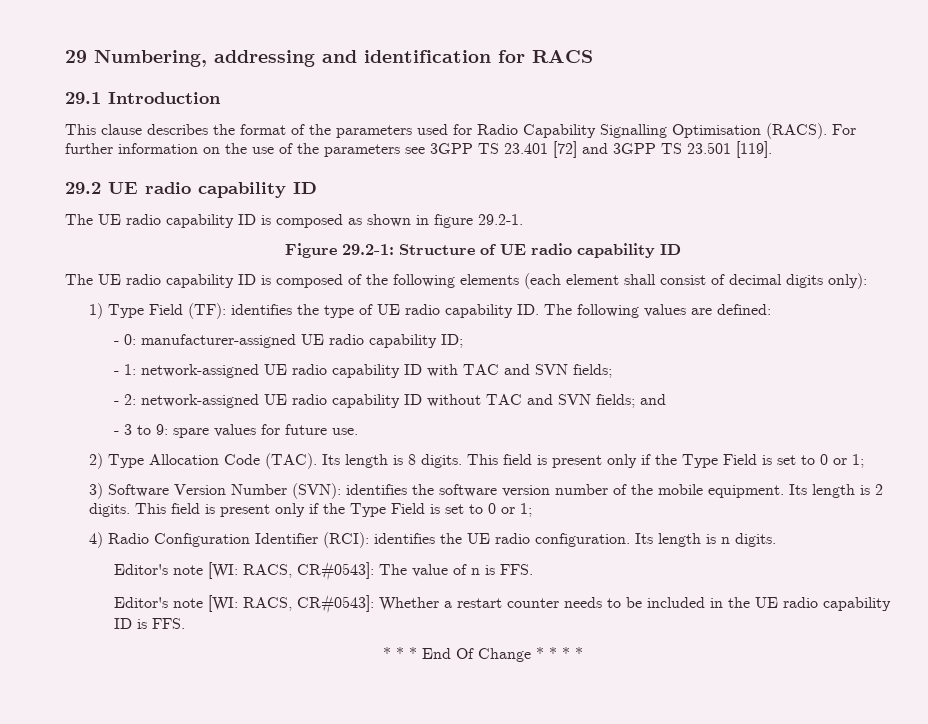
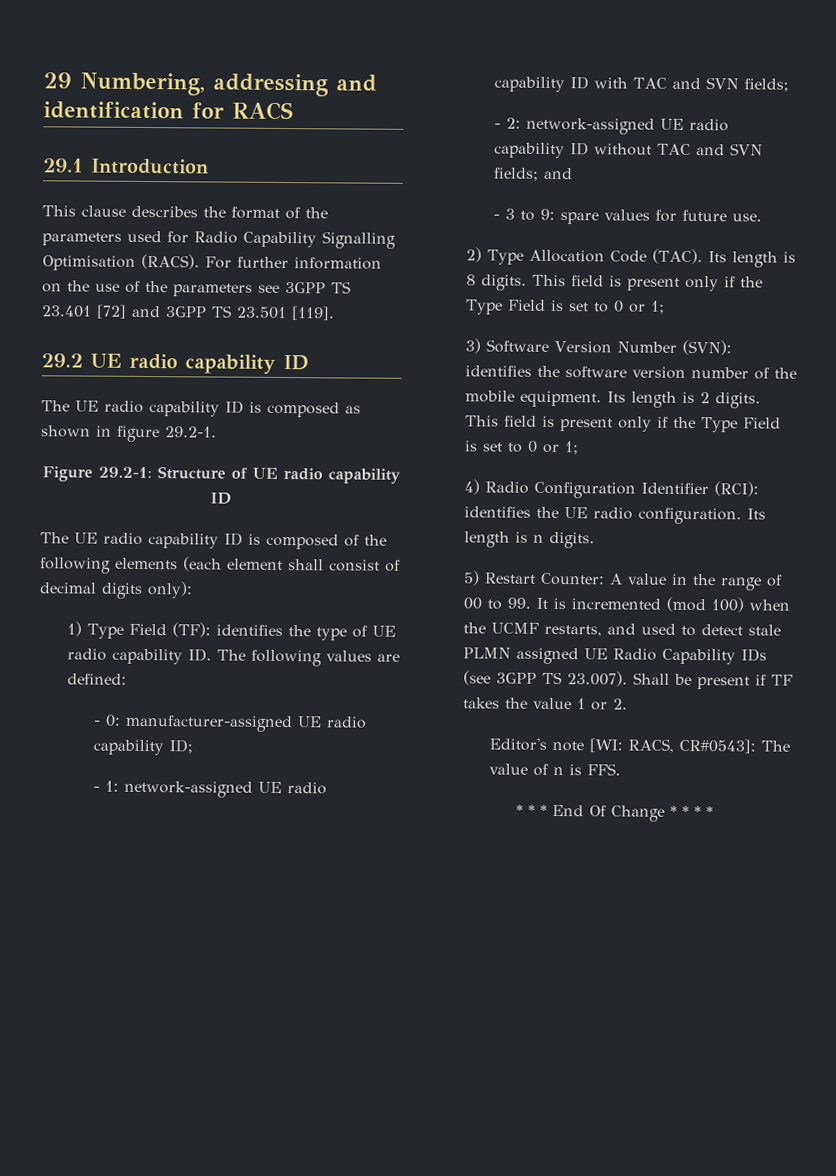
+ 5) Restart Counter: A value in the range of 00 to 99. It is incremented (mod 100) when the UCMF restarts, and used to detect stale PLMN assigned UE Radio Capability IDs (see 3GPP TS 23.007). Shall be present if TF takes the value 1 or 2.
- Editor's note [WI: RACS, CR#0543]: Whether a restart counter needs to be included in the UE radio capability ID is FFS.

